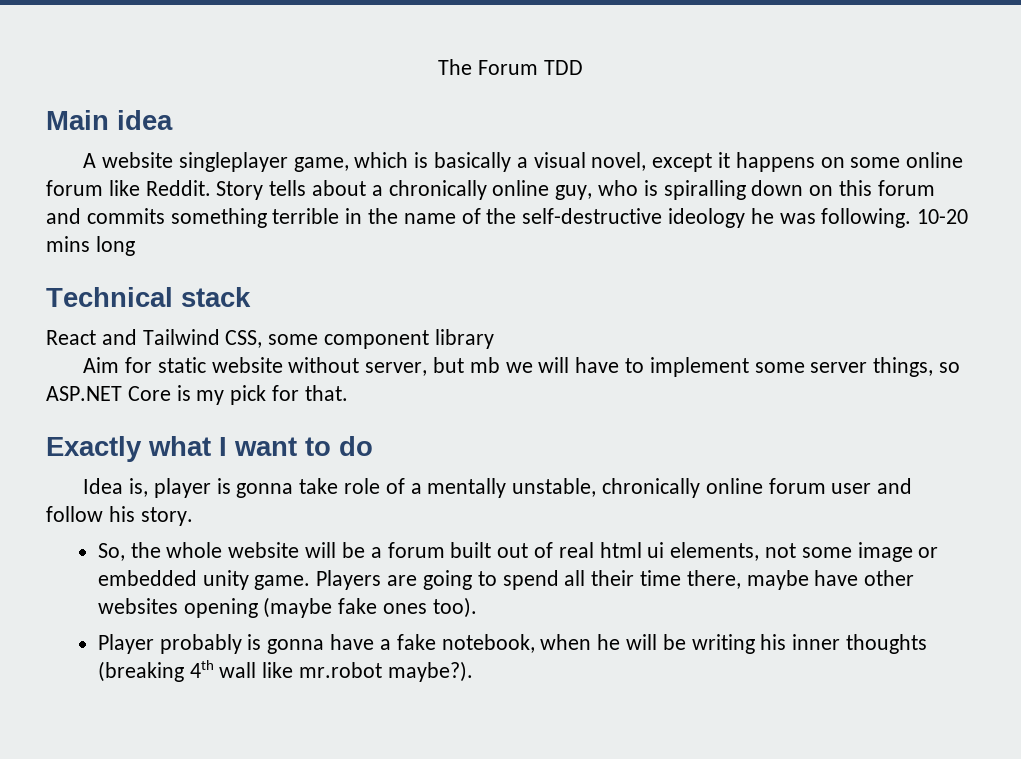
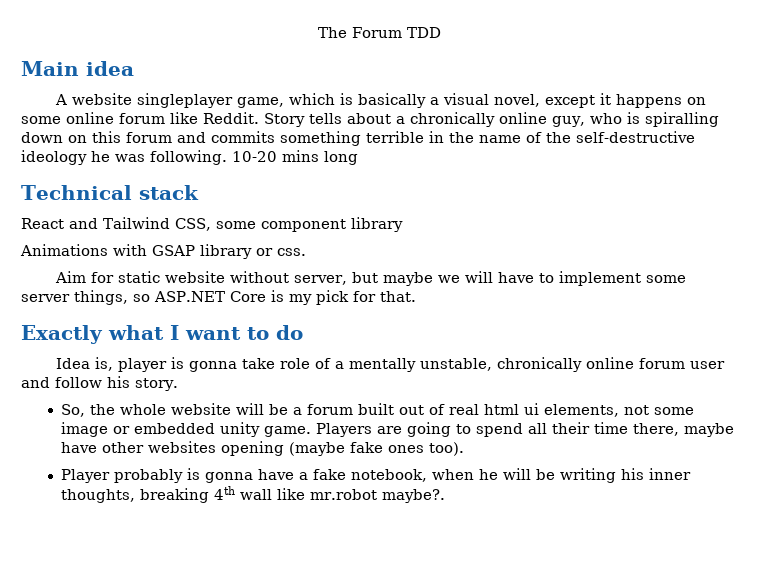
+ Animations with GSAP library or css.
- Aim for static website without server, but mb we will have to implement some server things, so ASP.NET Core is my pick for that.
+ Aim for static website without server, but maybe we will have to implement some server things, so ASP.NET Core is my pick for that.
- Player probably is gonna have a fake notebook, when he will be writing his inner thoughts (breaking 4th wall like mr.robot maybe?).
+ Player probably is gonna have a fake notebook, when he will be writing his inner thoughts, breaking 4th wall like mr.robot maybe?.

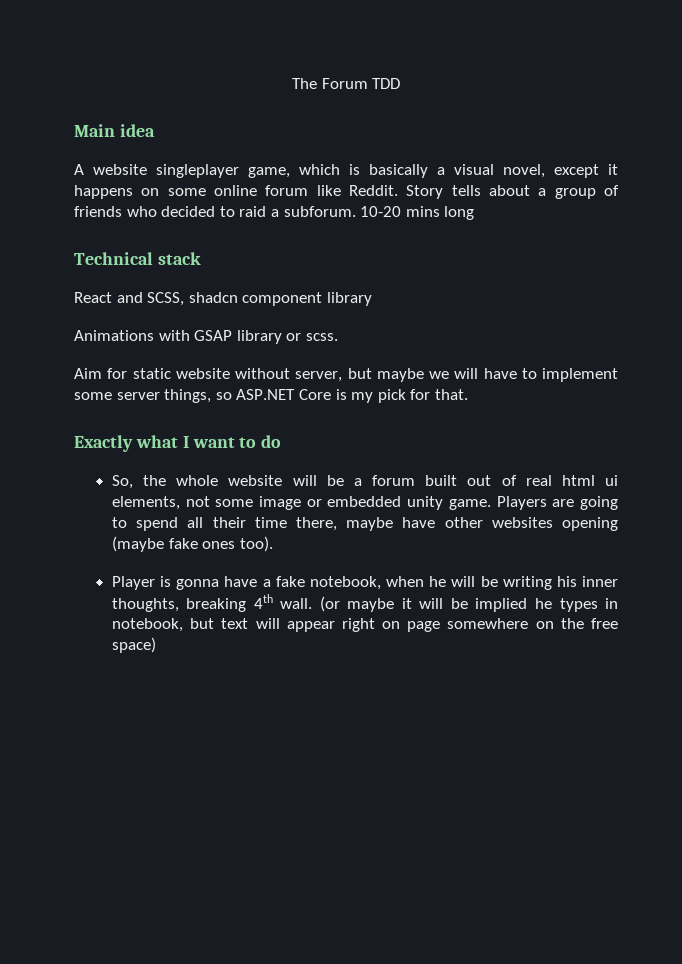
- Story tells about a chronically online guy, who is spiralling down on this forum and commits something terrible in the name of the self-destructive ideology he was following.
+ Story tells about a group of friends who decided to raid a subforum.
- React and Tailwind CSS, some component library
+ React and SCSS, shadcn component library
- Animations with GSAP library or css.
+ Animations with GSAP library or scss.
- Idea is, player is gonna take role of a mentally unstable, chronically online forum user and follow his story.
- Player probably is gonna have a fake notebook, when he will be writing his inner thoughts, breaking 4th wall like mr.robot maybe?.
+ Player is gonna have a fake notebook, when he will be writing his inner thoughts, breaking 4th wall. (or maybe it will be implied he types in notebook, but text will appear right on page somewhere on the free space)

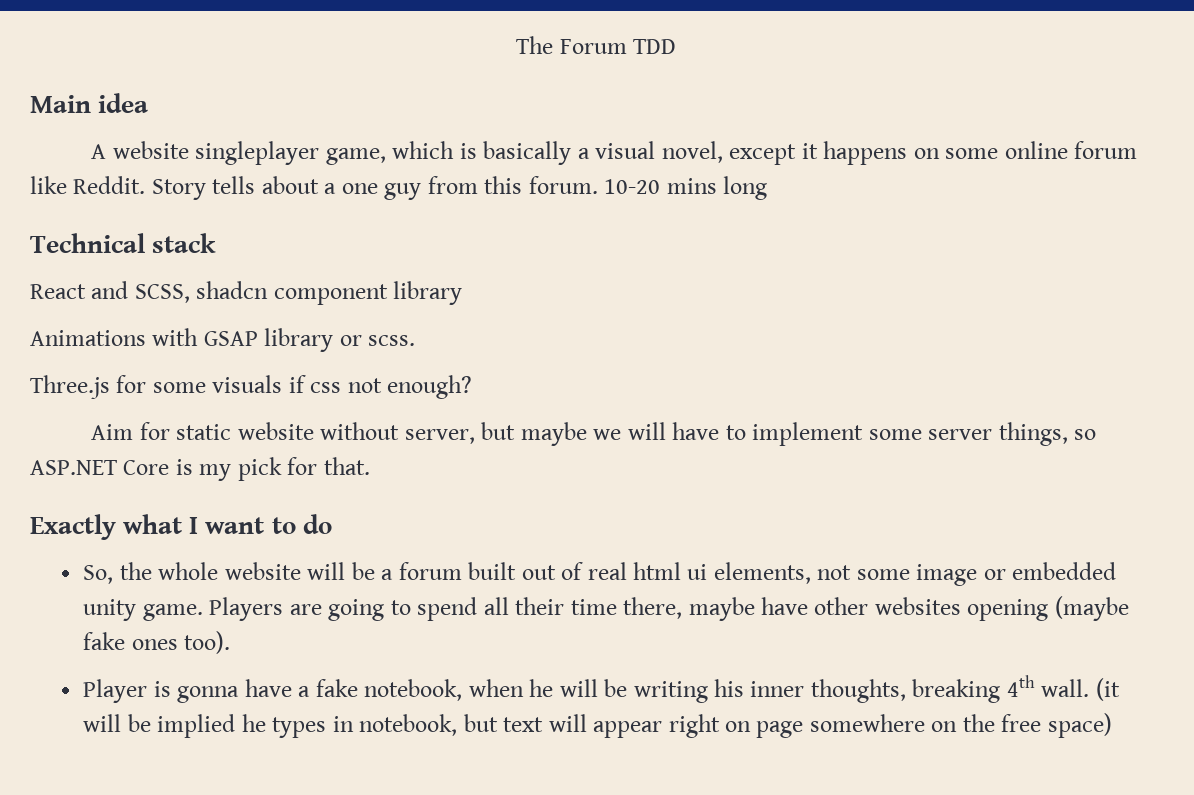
- Story tells about a group of friends who decided to raid a subforum.
+ Story tells about a one guy from this forum.
+ Three.js for some visuals if css not enough?
- (or maybe it will be implied he types in notebook, but text will appear right on page somewhere on the free space)
+ (it will be implied he types in notebook, but text will appear right on page somewhere on the free space)

